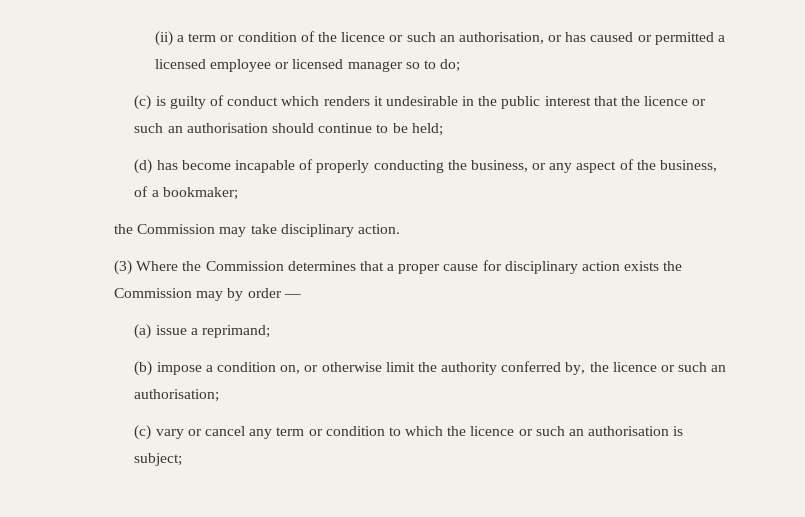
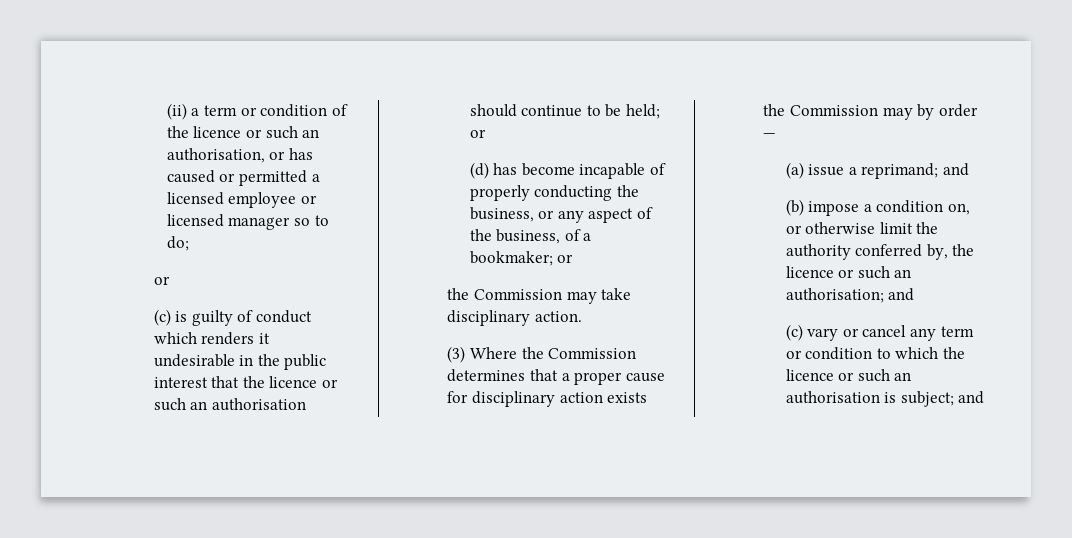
  (ii) a term or condition of the licence or such an authorisation, or has caused or permitted a licensed employee or licensed manager so to do;
+ or
- (c) is guilty of conduct which renders it undesirable in the public interest that the licence or such an authorisation should continue to be held;
+ (c) is guilty of conduct which renders it undesirable in the public interest that the licence or such an authorisation should continue to be held; or
- (d) has become incapable of properly conducting the business, or any aspect of the business, of a bookmaker;
+ (d) has become incapable of properly conducting the business, or any aspect of the business, of a bookmaker; or
- (a) issue a reprimand;
+ (a) issue a reprimand; and
- (b) impose a condition on, or otherwise limit the authority conferred by, the licence or such an authorisation;
+ (b) impose a condition on, or otherwise limit the authority conferred by, the licence or such an authorisation; and
- (c) vary or cancel any term or condition to which the licence or such an authorisation is subject;
+ (c) vary or cancel any term or condition to which the licence or such an authorisation is subject; and

